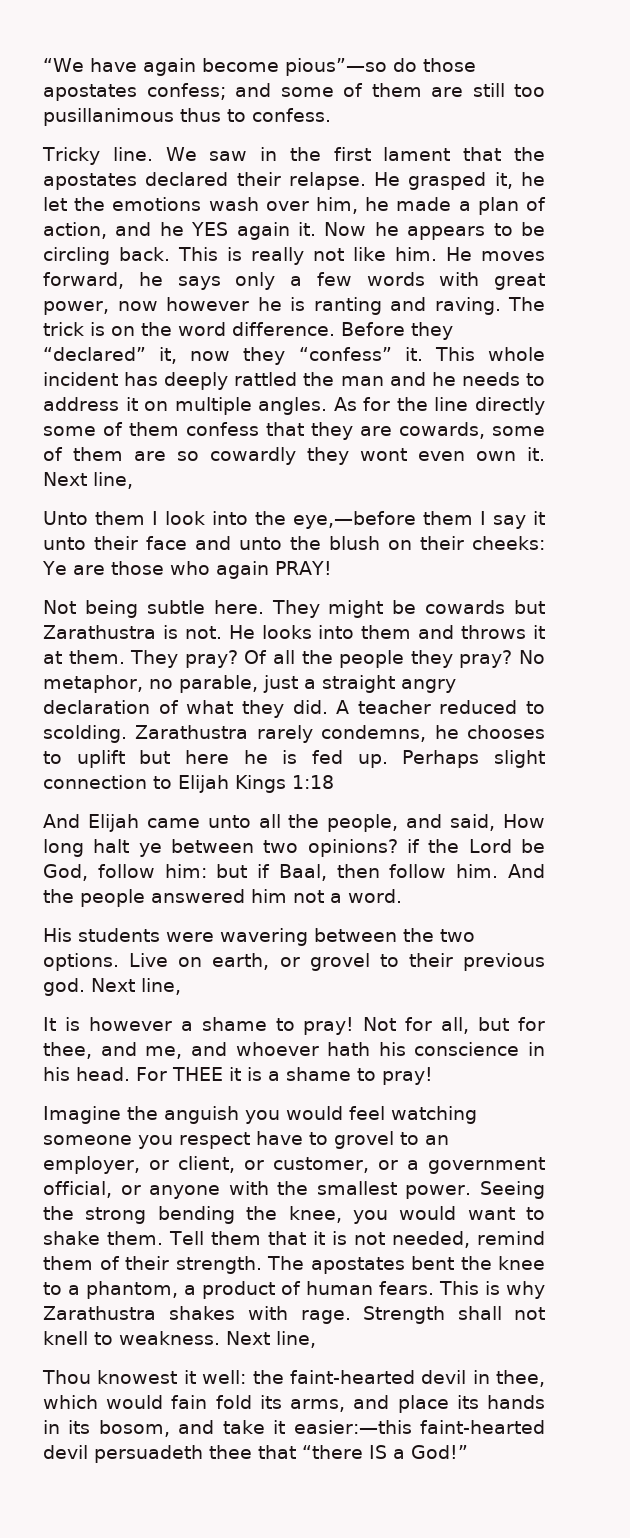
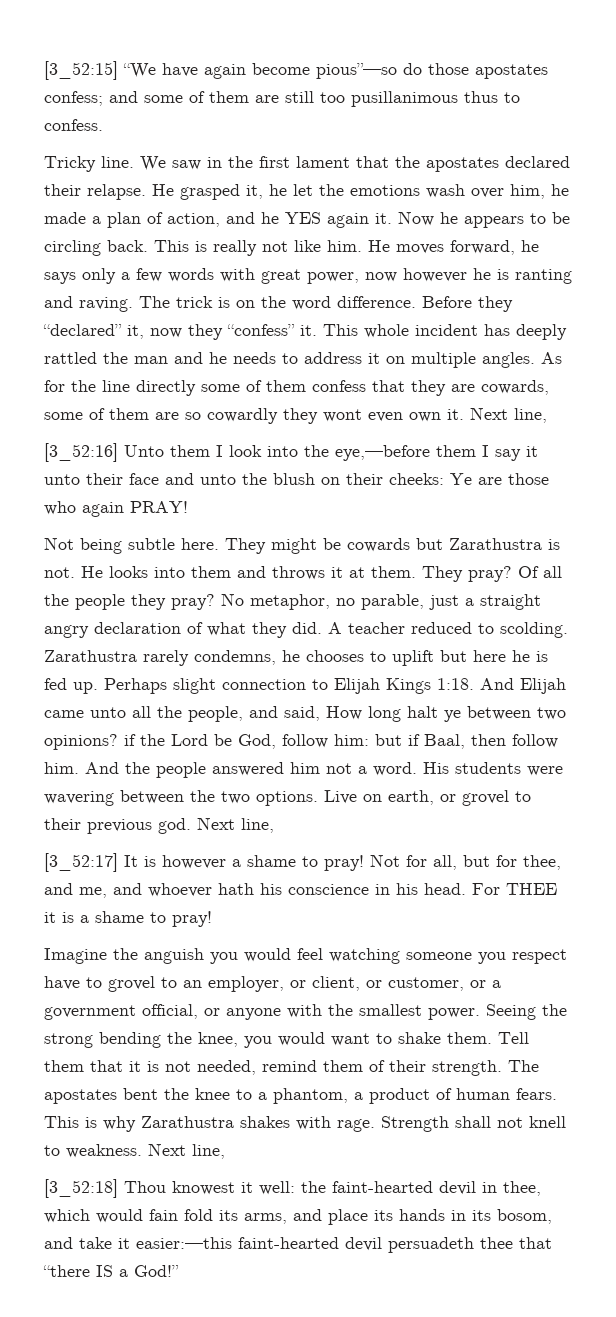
- “We have again become pious”—so do those apostates confess; and some of them are still too pusillanimous thus to confess.
+ [3_52:15] “We have again become pious”—so do those apostates confess; and some of them are still too pusillanimous thus to confess.
- Unto them I look into the eye,—before them I say it unto their face and unto the blush on their cheeks: Ye are those who again PRAY!
+ [3_52:16] Unto them I look into the eye,—before them I say it unto their face and unto the blush on their cheeks: Ye are those who again PRAY!
- Perhaps slight connection to Elijah Kings 1:18
- And Elijah came unto all the people, and said, How long halt ye between two opinions? if the Lord be God, follow him: but if Baal, then follow him.
+ Perhaps slight connection to Elijah Kings 1:18. And Elijah came unto all the people, and said, How long halt ye between two opinions? if the Lord be God, follow him: but if Baal, then follow him.
- And the people answered him not a word.
- His students were wavering between the two options.
+ And the people answered him not a word. His students were wavering between the two options.
- It is however a shame to pray!
+ [3_52:17] It is however a shame to pray!
- Thou knowest it well: the faint-hearted devil in thee, which would fain fold its arms, and place its hands in its bosom, and take it easier:—this faint-hearted devil persuadeth thee that “there IS a God!”
+ [3_52:18] Thou knowest it well: the faint-hearted devil in thee, which would fain fold its arms, and place its hands in its bosom, and take it easier:—this faint-hearted devil persuadeth thee that “there IS a God!”

